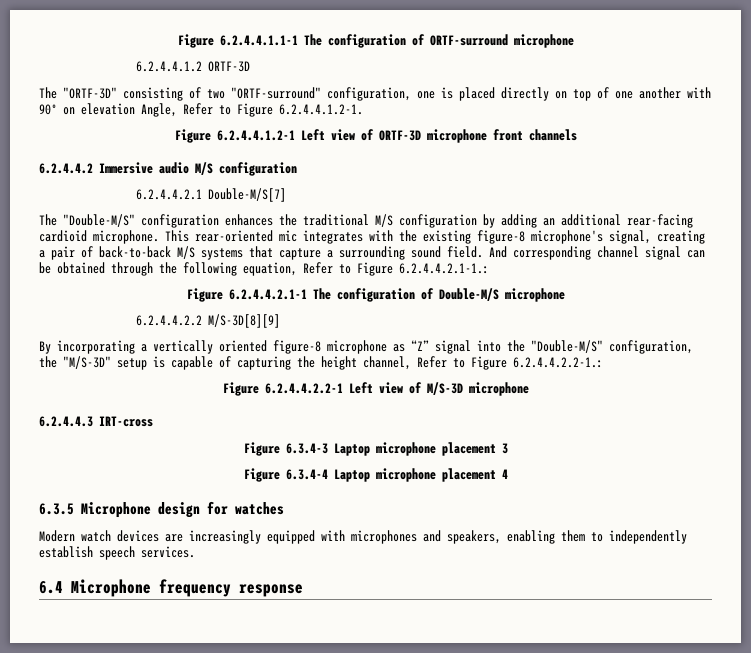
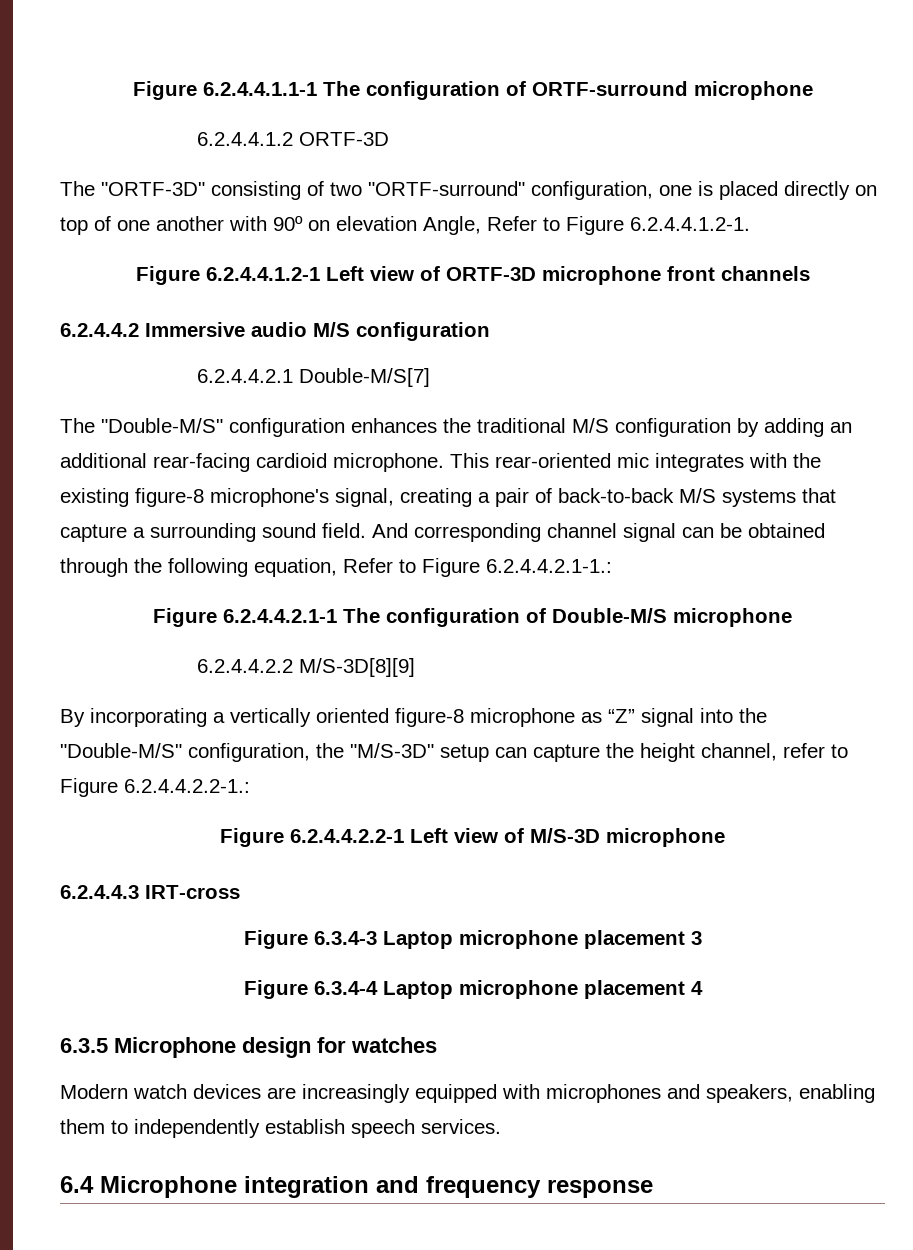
- By incorporating a vertically oriented figure-8 microphone as “Z” signal into the "Double-M/S" configuration, the "M/S-3D" setup is capable of capturing the height channel, Refer to Figure 6.2.4.4.2.2-1.:
+ By incorporating a vertically oriented figure-8 microphone as “Z” signal into the "Double-M/S" configuration, the "M/S-3D" setup can capture the height channel, refer to Figure 6.2.4.4.2.2-1.:
- 6.4 Microphone frequency response
+ 6.4 Microphone integration and frequency response

